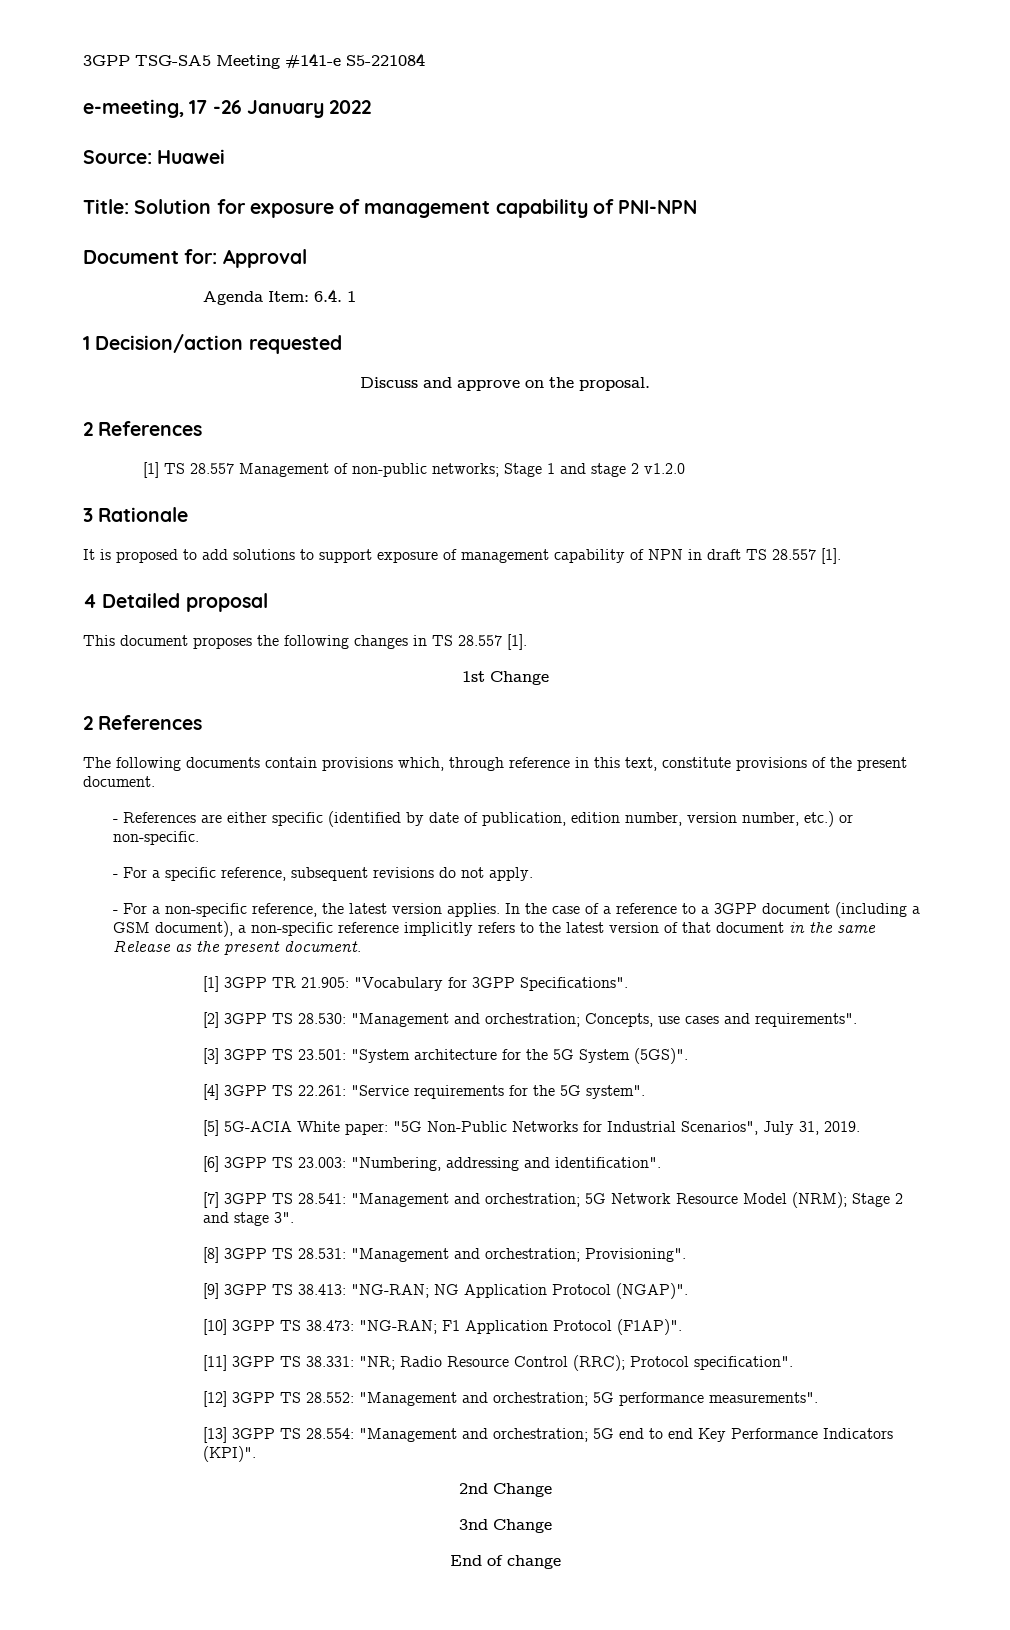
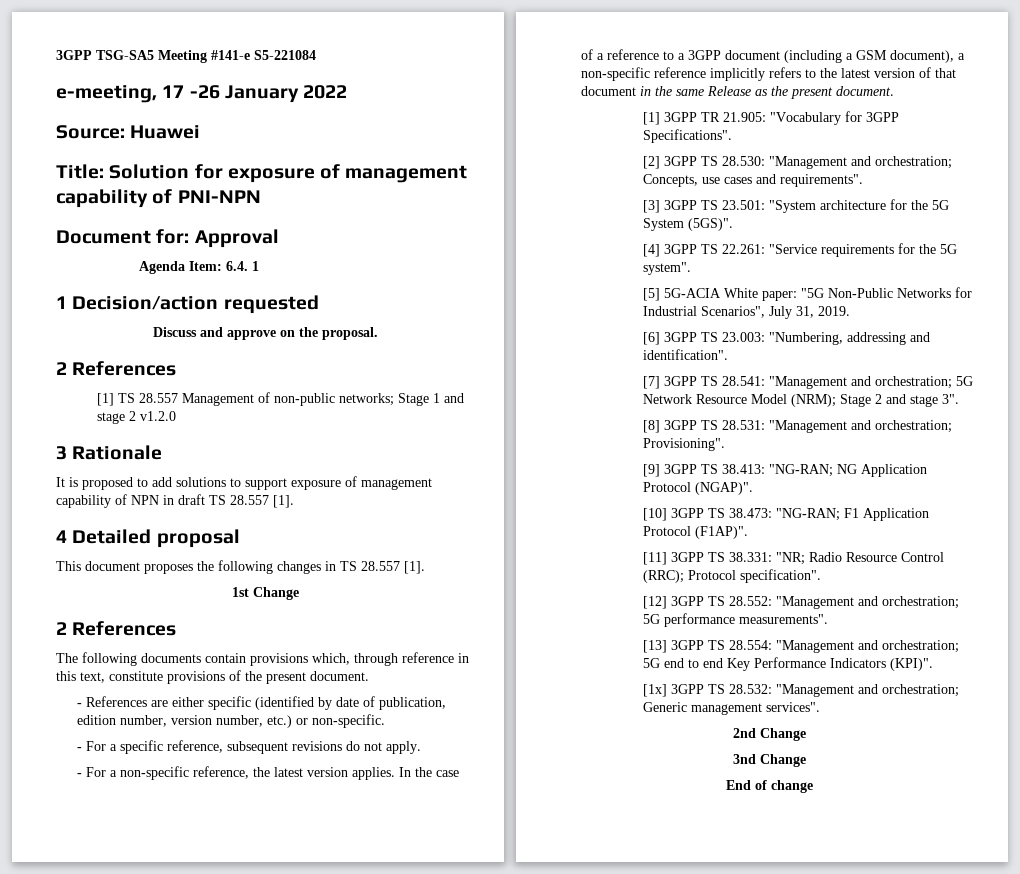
+ [1x] 3GPP TS 28.532: "Management and orchestration; Generic management services".

